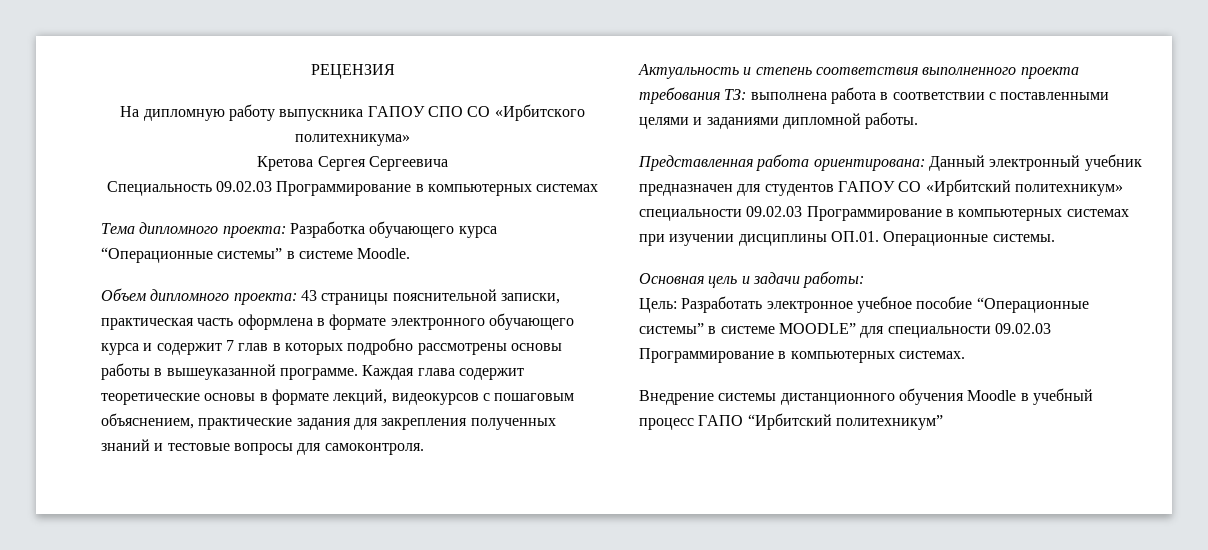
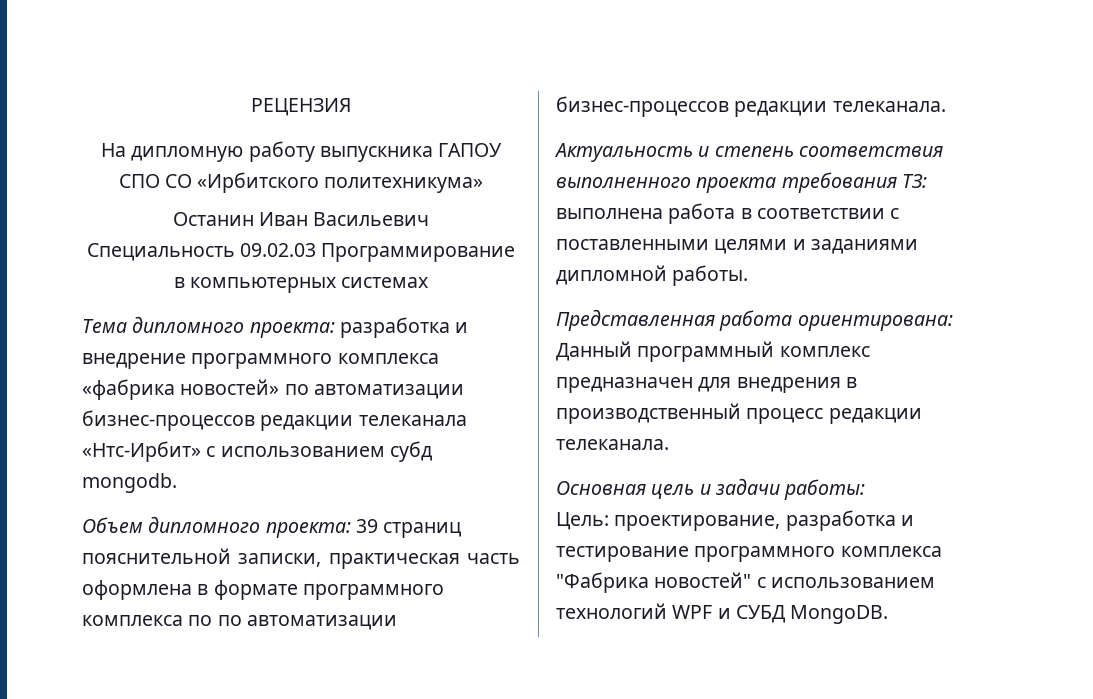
- Кретова Сергея Сергеевича
+ Останин Иван Васильевич
- Тема дипломного проекта: Разработка обучающего курса “Операционные системы” в системе Moodle.
+ Тема дипломного проекта: разработка и внедрение программного комплекса «фабрика новостей» по автоматизации бизнес-процессов редакции телеканала «Нтс-Ирбит» с использованием субд mongodb.
- Объем дипломного проекта: 43 страницы пояснительной записки, практическая часть оформлена в формате электронного обучающего курса и содержит 7 глав в которых подробно рассмотрены основы работы в вышеуказанной программе. Каждая глава содержит теоретические основы в формате лекций, видеокурсов с пошаговым объяснением, практические задания для закрепления полученных знаний и тестовые вопросы для самоконтроля.
+ Объем дипломного проекта: 39 страниц пояснительной записки, практическая часть оформлена в формате программного комплекса по по автоматизации бизнес-процессов редакции телеканала.
- Представленная работа ориентирована: Данный электронный учебник предназначен для студентов ГАПОУ СО «Ирбитский политехникум» специальности 09.02.03 Программирование в компьютерных системах при изучении дисциплины ОП.01. Операционные системы.
+ Представленная работа ориентирована: Данный программный комплекс предназначен для внедрения в производственный процесс редакции телеканала.
- Цель: Разработать электронное учебное пособие “Операционные системы” в системе MOODLE” для специальности 09.02.03 Программирование в компьютерных системах.
- Внедрение системы дистанционного обучения Moodle в учебный процесс ГАПО “Ирбитский политехникум”
+ Цель: проектирование, разработка и тестирование программного комплекса "Фабрика новостей" с использованием технологий WPF и СУБД MongoDB.

